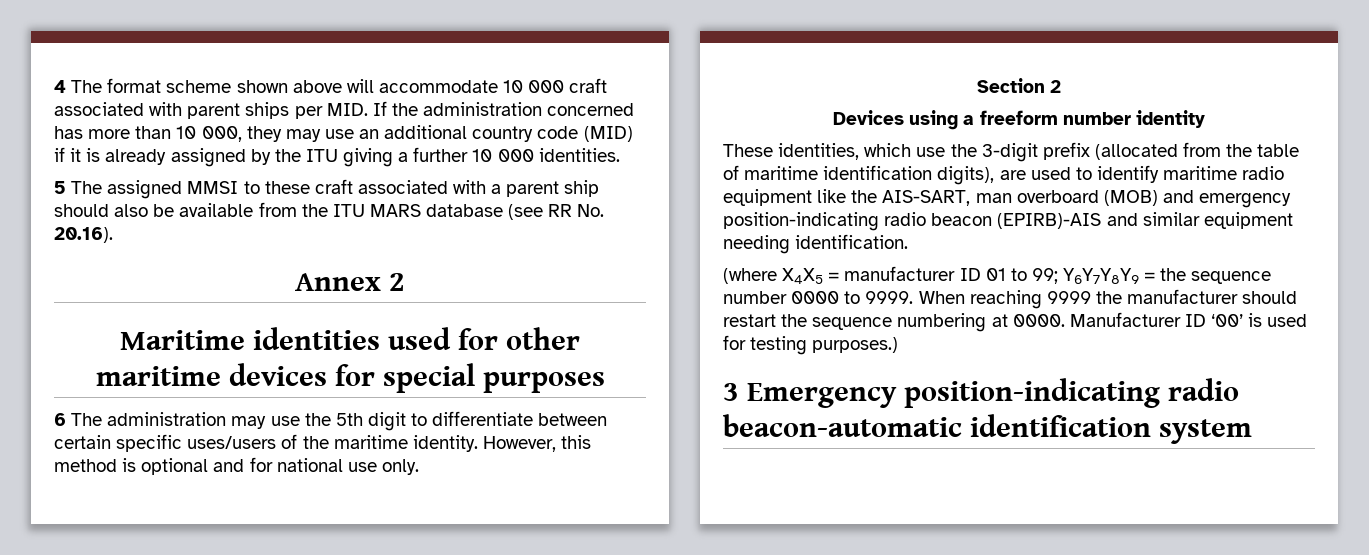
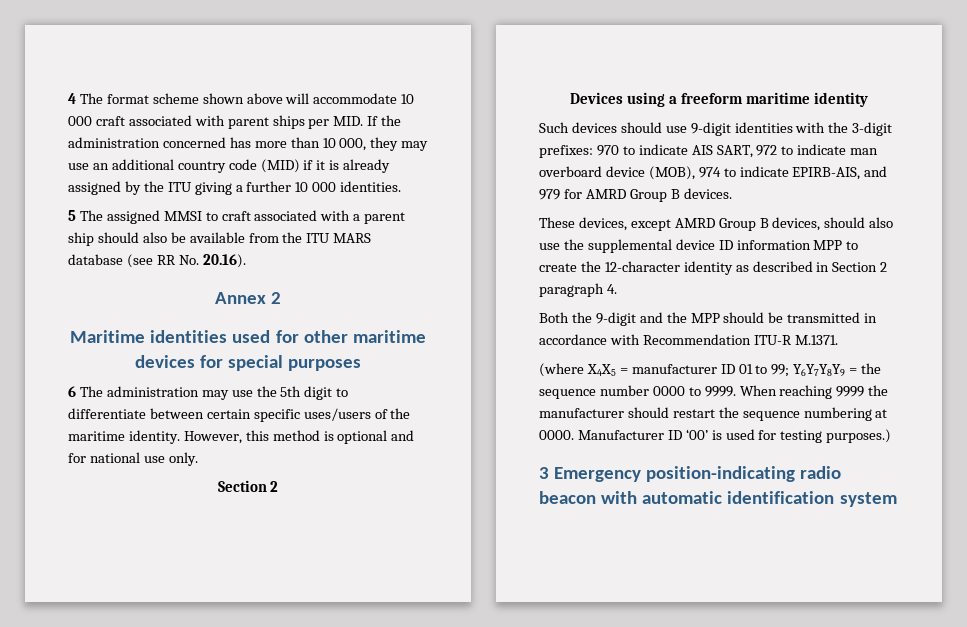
- 5 The assigned MMSI to these craft associated with a parent ship should also be available from the ITU MARS database (see RR No. 20.16).
+ 5 The assigned MMSI to craft associated with a parent ship should also be available from the ITU MARS database (see RR No. 20.16).
- Devices using a freeform number identity
+ Devices using a freeform maritime identity
- These identities, which use the 3-digit prefix (allocated from the table of maritime identification digits), are used to identify maritime radio equipment like the AIS-SART, man overboard (MOB) and emergency position-indicating radio beacon (EPIRB)-AIS and similar equipment needing identification.
+ Such devices should use 9-digit identities with the 3-digit prefixes: 970 to indicate AIS SART, 972 to indicate man overboard device (MOB), 974 to indicate EPIRB-AIS, and 979 for AMRD Group B devices.
+ These devices, except AMRD Group B devices, should also use the supplemental device ID information MPP to create the 12-character identity as described in Section 2 paragraph 4.
+ Both the 9-digit and the MPP should be transmitted in accordance with Recommendation ITU-R M.1371.
- 3 Emergency position-indicating radio beacon-automatic identification system
+ 3 Emergency position-indicating radio beacon with automatic identification system

